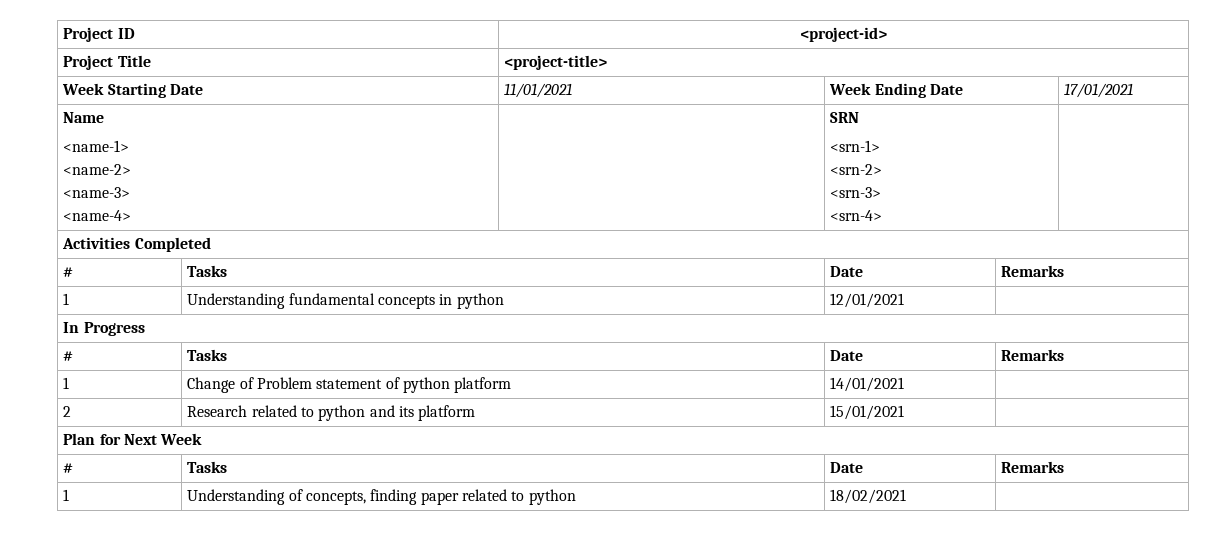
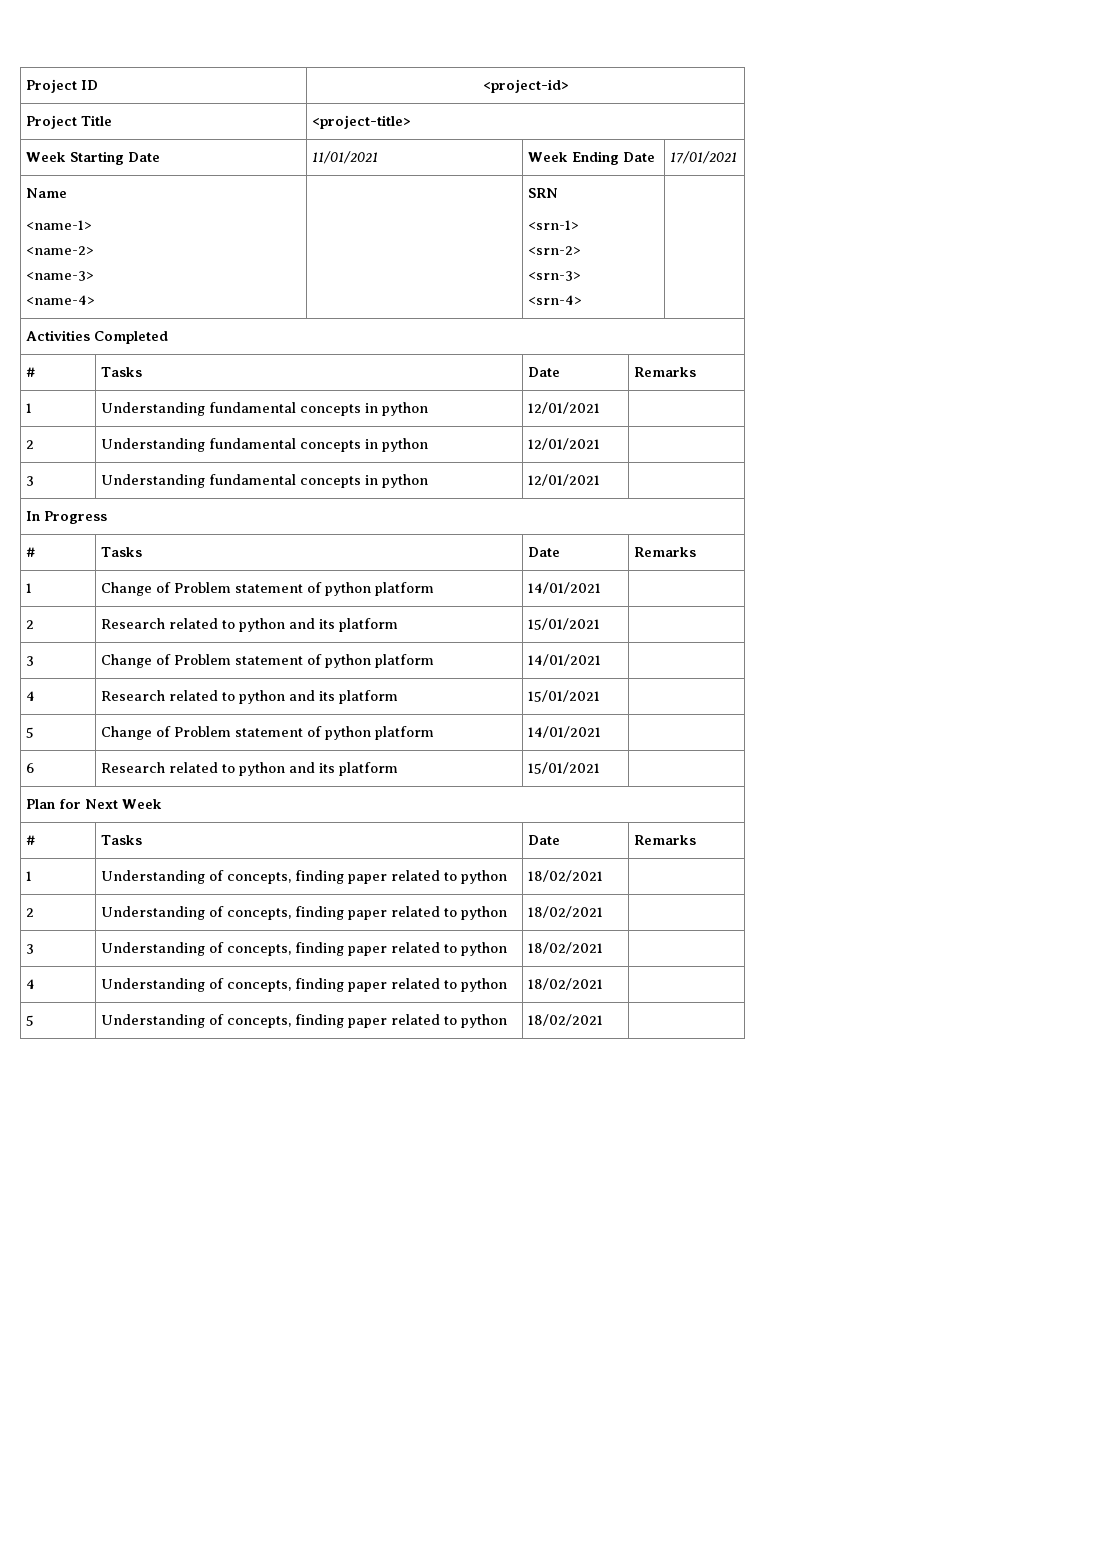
+ 2 | Understanding fundamental concepts in python | 12/01/2021 |
+ 3 | Understanding fundamental concepts in python | 12/01/2021 |
+ 3 | Change of Problem statement of python platform | 14/01/2021 |
+ 4 | Research related to python and its platform | 15/01/2021 |
+ 5 | Change of Problem statement of python platform | 14/01/2021 |
+ 6 | Research related to python and its platform | 15/01/2021 |
+ 2 | Understanding of concepts, finding paper related to python | 18/02/2021 |
+ 3 | Understanding of concepts, finding paper related to python | 18/02/2021 |
+ 4 | Understanding of concepts, finding paper related to python | 18/02/2021 |
+ 5 | Understanding of concepts, finding paper related to python | 18/02/2021 |

